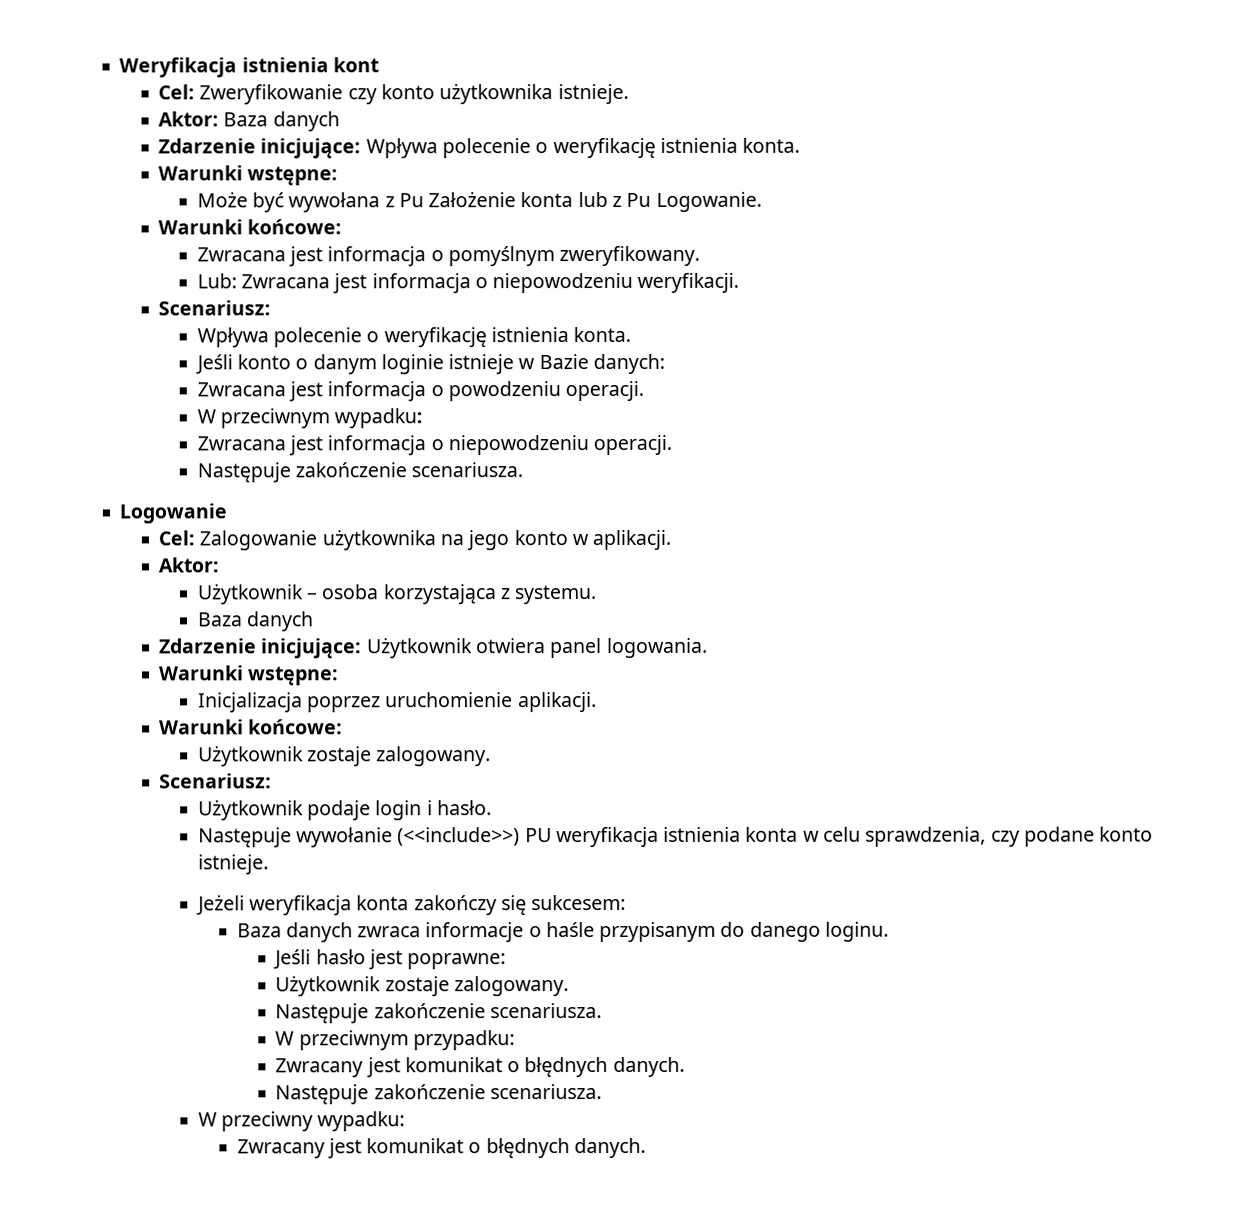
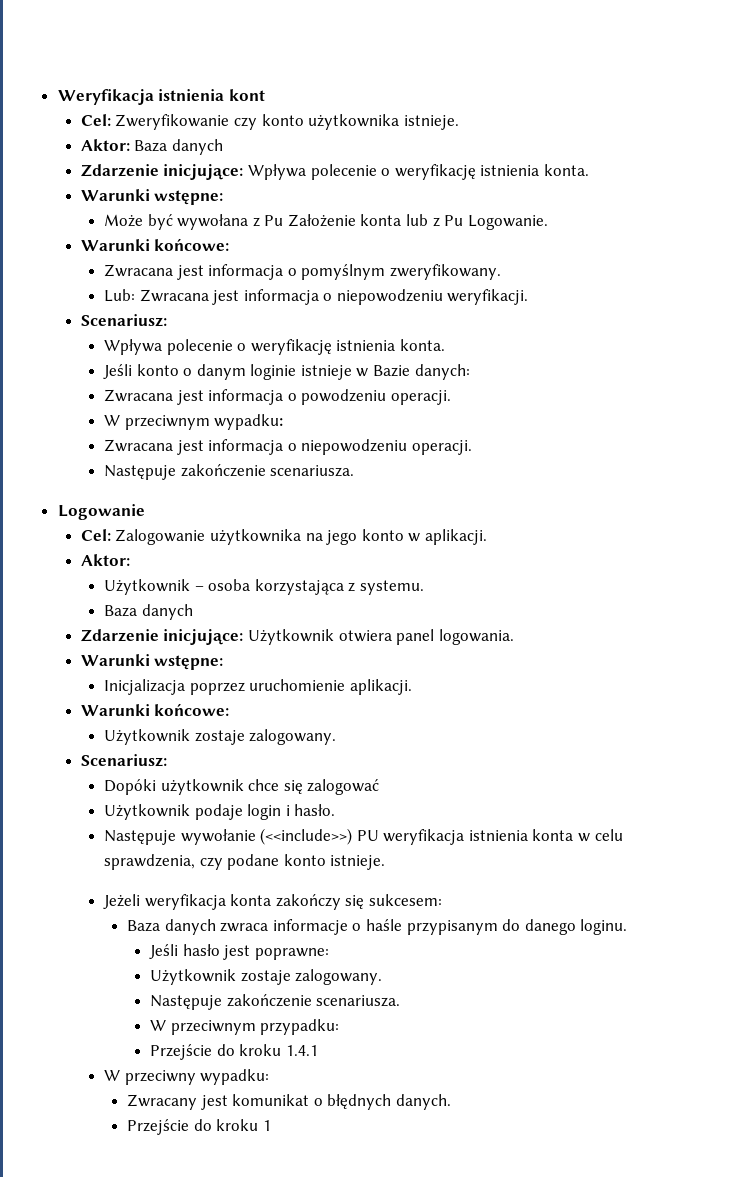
+ Dopóki użytkownik chce się zalogować
  W przeciwnym przypadku:
- Zwracany jest komunikat o błędnych danych.
- Następuje zakończenie scenariusza.
+ Przejście do kroku 1.4.1
+ Przejście do kroku 1

